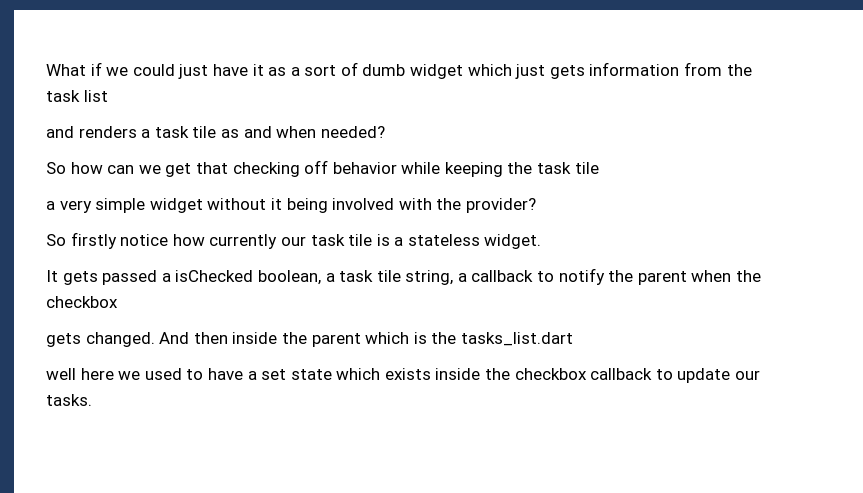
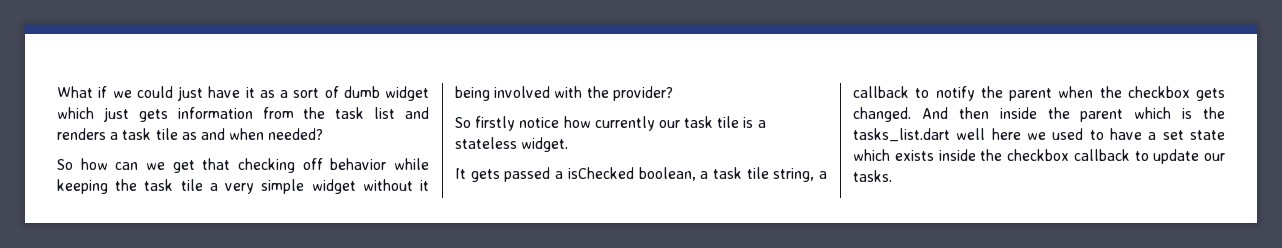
- What if we could just have it as a sort of dumb widget which just gets information from the task list
- and renders a task tile as and when needed?
+ What if we could just have it as a sort of dumb widget which just gets information from the task list and renders a task tile as and when needed?
- So how can we get that checking off behavior while keeping the task tile
- a very simple widget without it being involved with the provider?
+ So how can we get that checking off behavior while keeping the task tile a very simple widget without it being involved with the provider?
- It gets passed a isChecked boolean, a task tile string, a callback to notify the parent when the checkbox
- gets changed.
+ It gets passed a isChecked boolean, a task tile string, a callback to notify the parent when the checkbox gets changed.
- And then inside the parent which is the tasks_list.dart
- well here we used to have a set state which exists inside the checkbox callback to update our tasks.
+ And then inside the parent which is the tasks_list.dart well here we used to have a set state which exists inside the checkbox callback to update our tasks.

